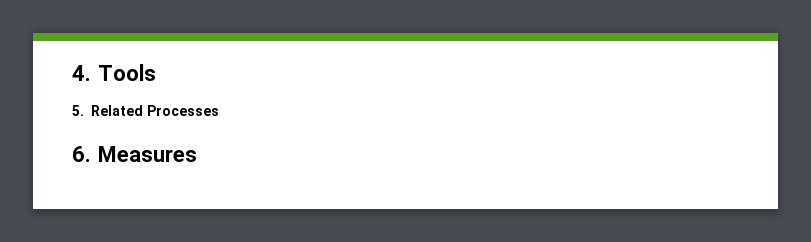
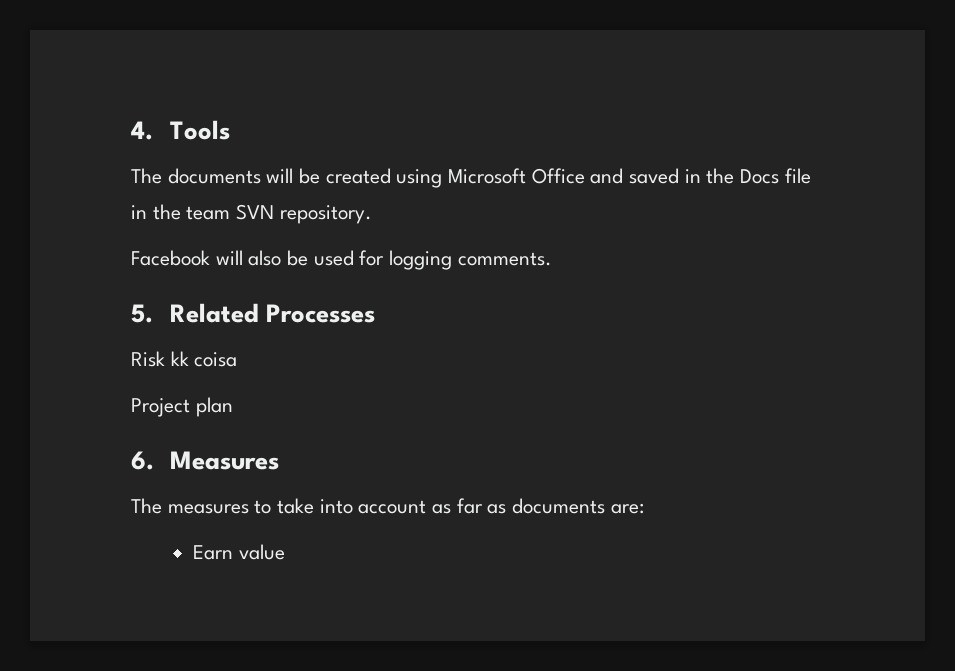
+ The documents will be created using Microsoft Office and saved in the Docs file in the team SVN repository.
+ Facebook will also be used for logging comments.
  5. Related Processes
+ Risk kk coisa
+ Project plan
  6. Measures
+ The measures to take into account as far as documents are:
+ Earn value

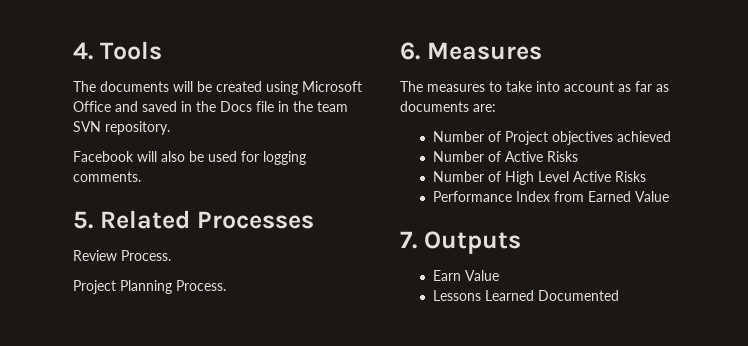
- Risk kk coisa
- Project plan
+ Review Process.
+ Project Planning Process.
- Earn value
+ Number of Project objectives achieved
+ Number of Active Risks
+ Number of High Level Active Risks
+ Performance Index from Earned Value
+ 7. Outputs
+ Earn Value
+ Lessons Learned Documented

